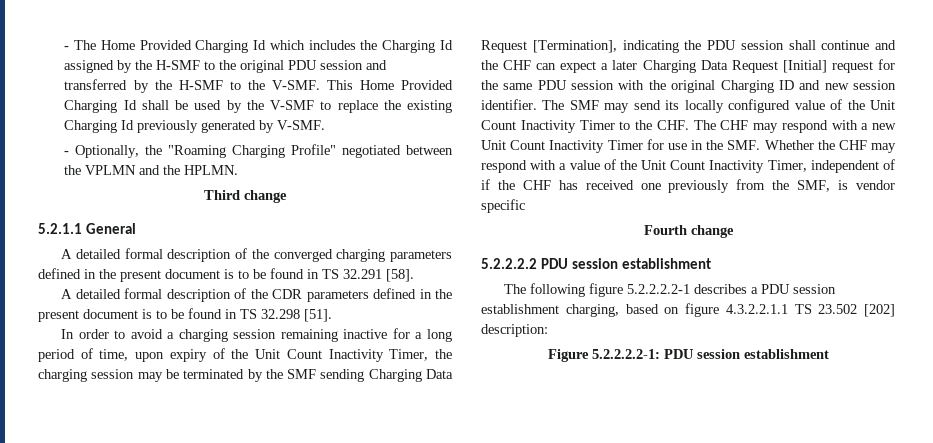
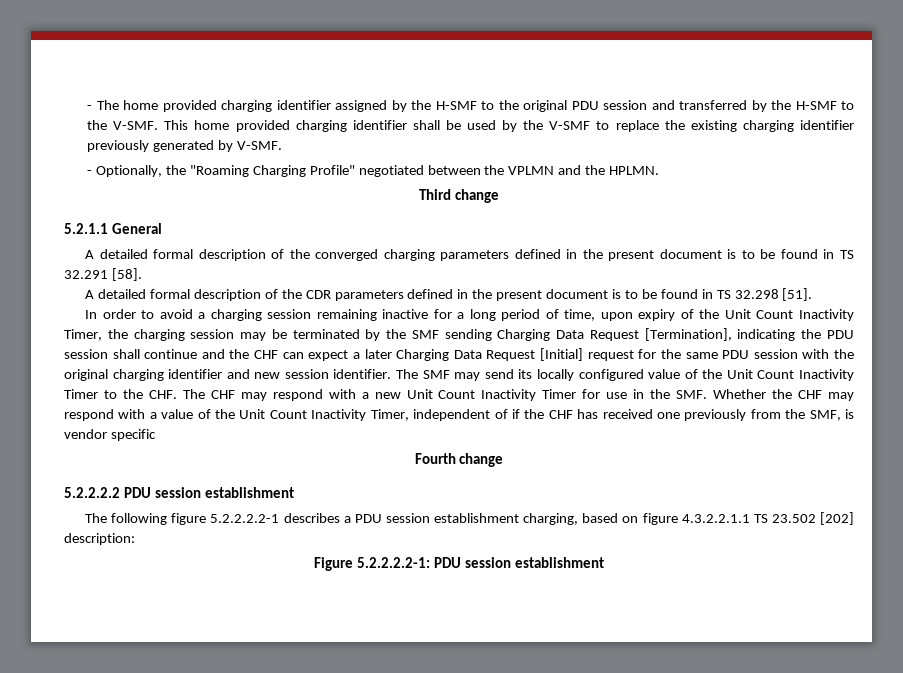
- - The Home Provided Charging Id which includes the Charging Id assigned by the H-SMF to the original PDU session and transferred by the H-SMF to the V-SMF.
+ - The home provided charging identifier assigned by the H-SMF to the original PDU session and transferred by the H-SMF to the V-SMF.
- This Home Provided Charging Id shall be used by the V-SMF to replace the existing Charging Id previously generated by V-SMF.
+ This home provided charging identifier shall be used by the V-SMF to replace the existing charging identifier previously generated by V-SMF.
- In order to avoid a charging session remaining inactive for a long period of time, upon expiry of the Unit Count Inactivity Timer, the charging session may be terminated by the SMF sending Charging Data Request [Termination], indicating the PDU session shall continue and the CHF can expect a later Charging Data Request [Initial] request for the same PDU session with the original Charging ID and new session identifier.
+ In order to avoid a charging session remaining inactive for a long period of time, upon expiry of the Unit Count Inactivity Timer, the charging session may be terminated by the SMF sending Charging Data Request [Termination], indicating the PDU session shall continue and the CHF can expect a later Charging Data Request [Initial] request for the same PDU session with the original charging identifier and new session identifier.

